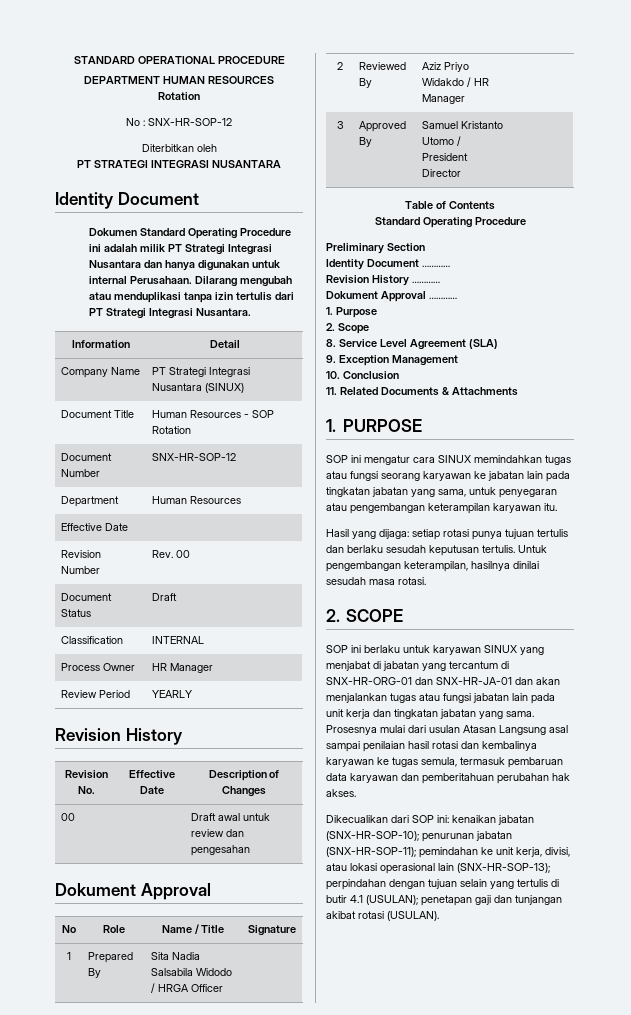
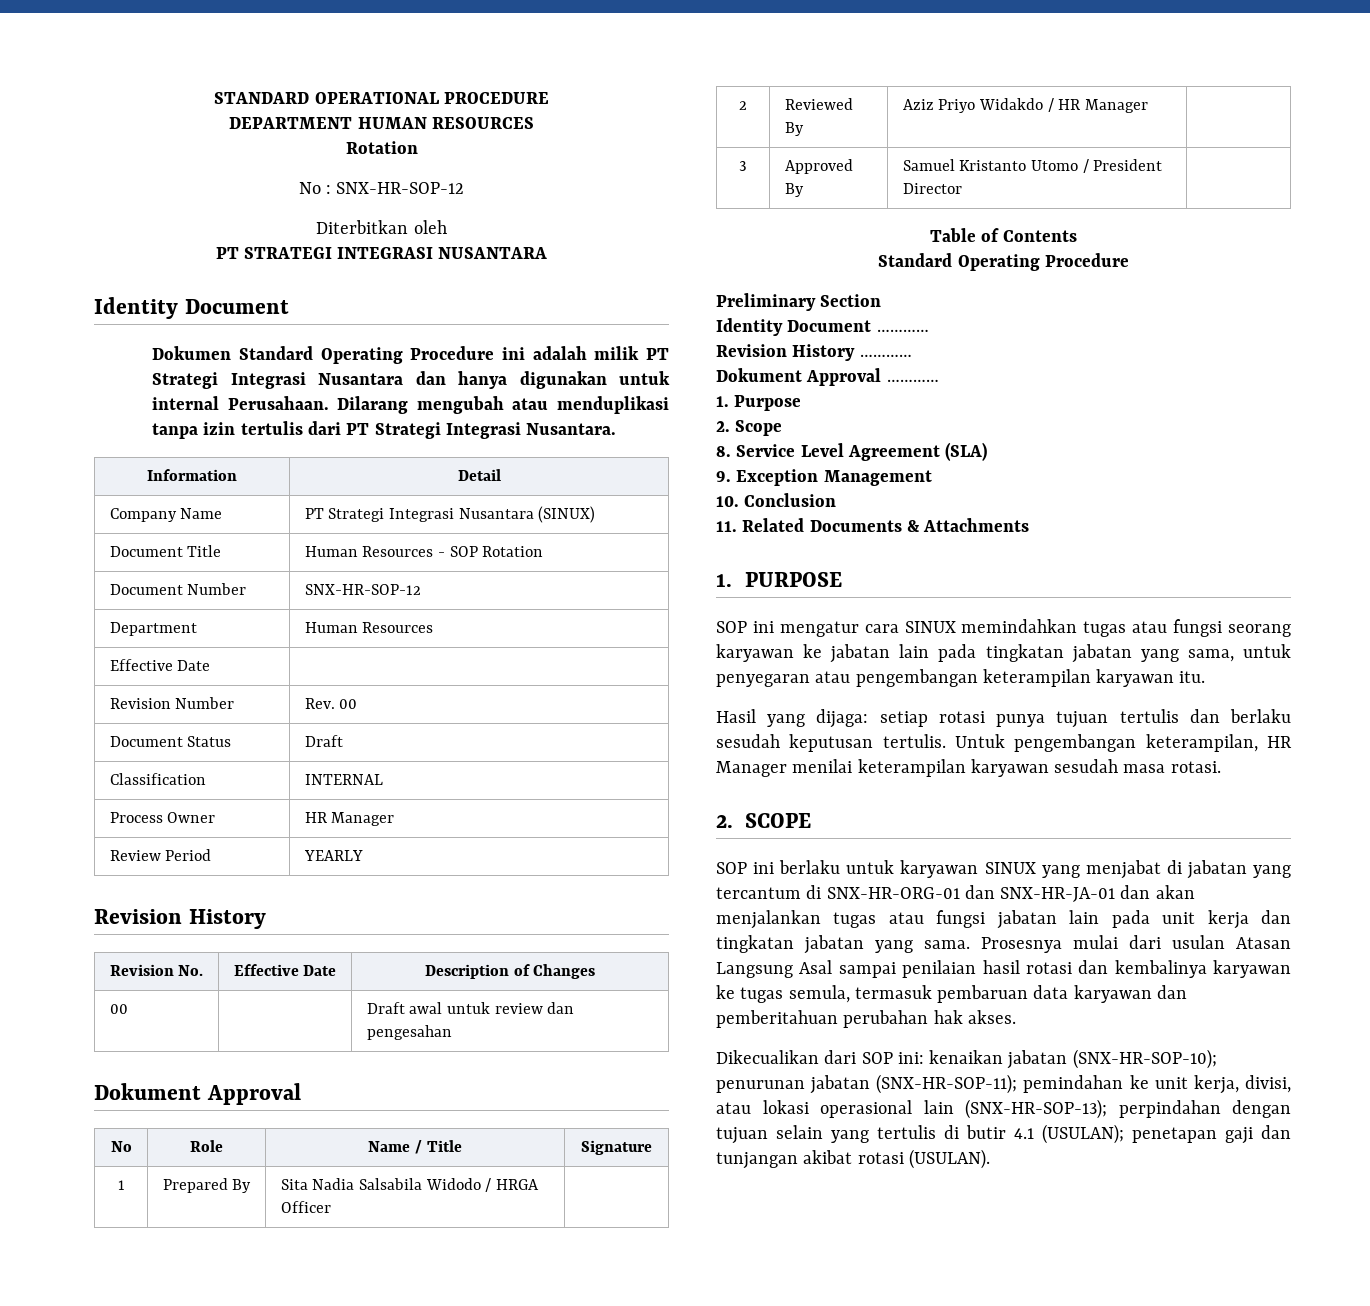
- Untuk pengembangan keterampilan, hasilnya dinilai sesudah masa rotasi.
+ Untuk pengembangan keterampilan, HR Manager menilai keterampilan karyawan sesudah masa rotasi.
- Prosesnya mulai dari usulan Atasan Langsung asal sampai penilaian hasil rotasi dan kembalinya karyawan ke tugas semula, termasuk pembaruan data karyawan dan pemberitahuan perubahan hak akses.
+ Prosesnya mulai dari usulan Atasan Langsung Asal sampai penilaian hasil rotasi dan kembalinya karyawan ke tugas semula, termasuk pembaruan data karyawan dan pemberitahuan perubahan hak akses.

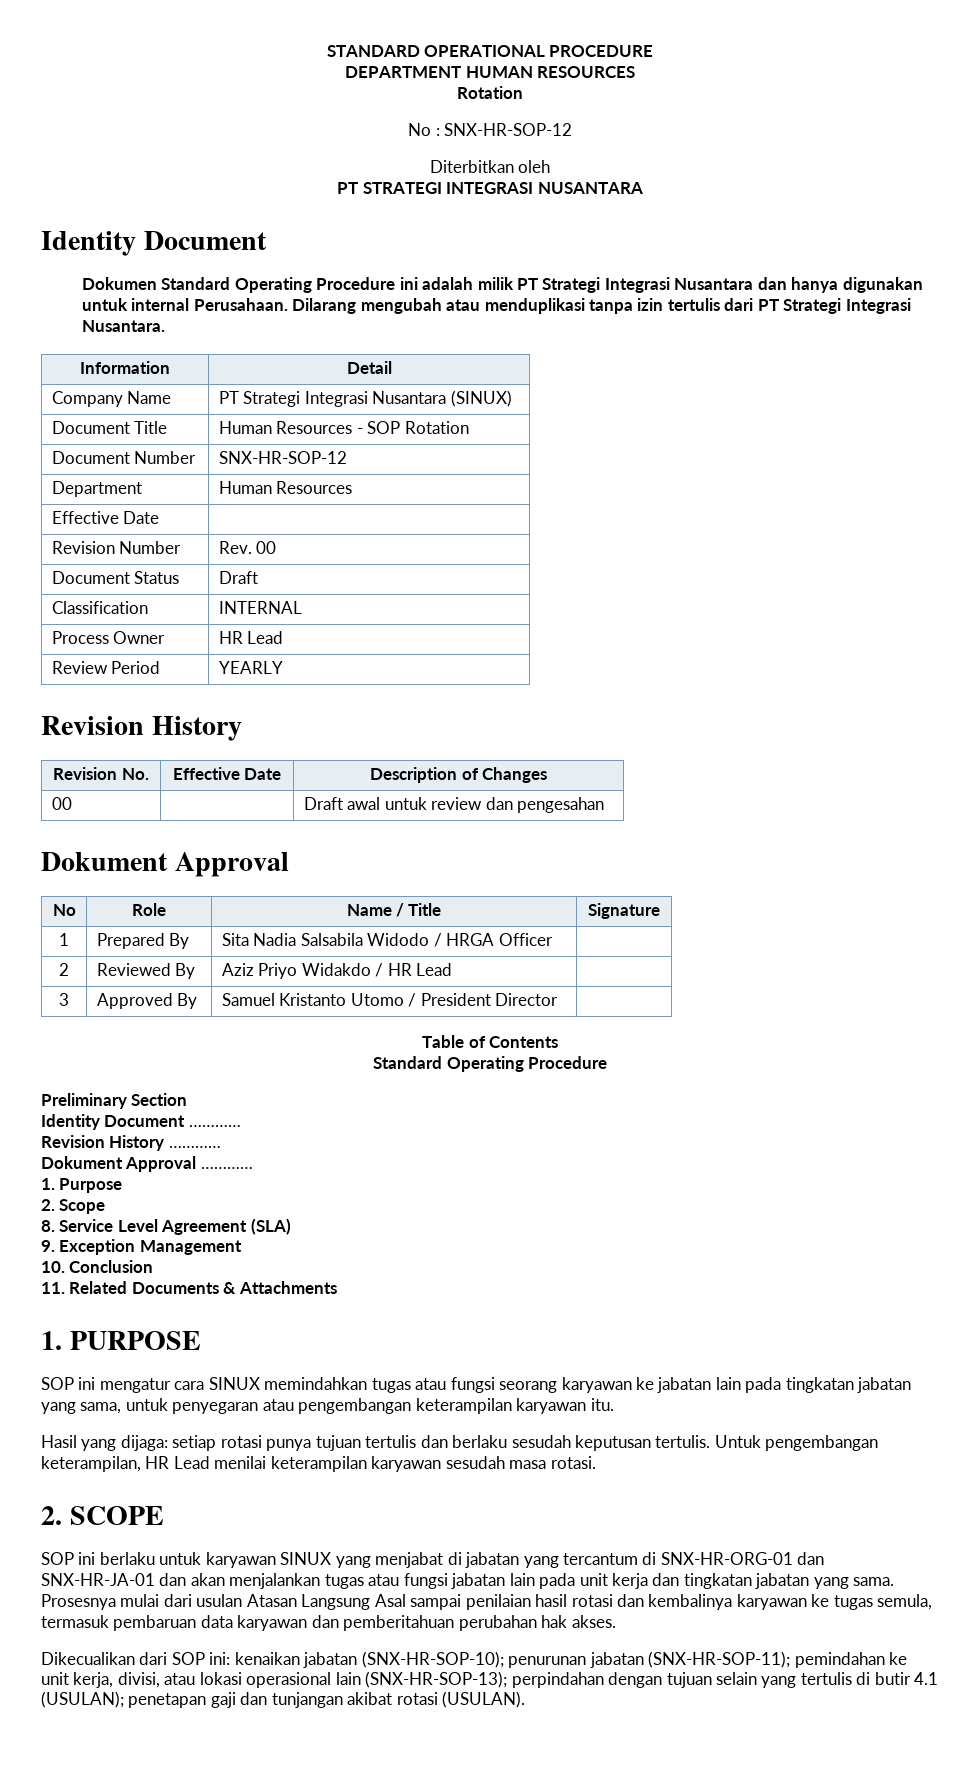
- Process Owner | HR Manager
+ Process Owner | HR Lead
- 2 | Reviewed By | Aziz Priyo Widakdo / HR Manager |
+ 2 | Reviewed By | Aziz Priyo Widakdo / HR Lead |
- Untuk pengembangan keterampilan, HR Manager menilai keterampilan karyawan sesudah masa rotasi.
+ Untuk pengembangan keterampilan, HR Lead menilai keterampilan karyawan sesudah masa rotasi.

